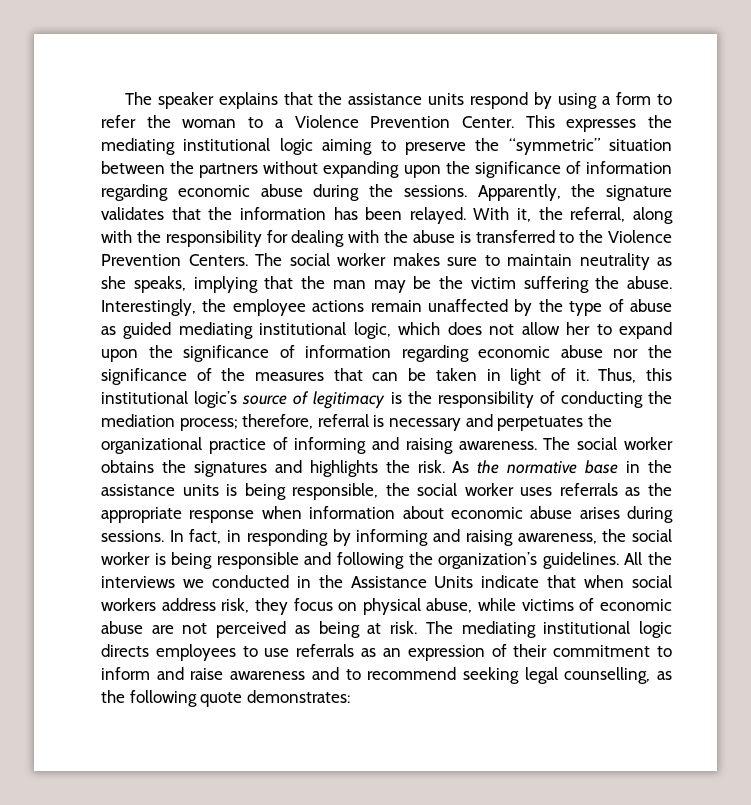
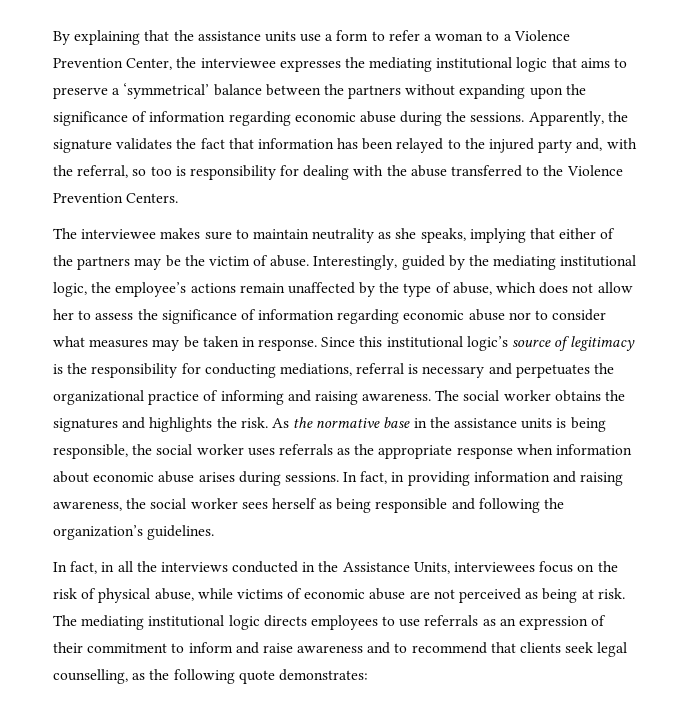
- The speaker explains that the assistance units respond by using a form to refer the woman to a Violence Prevention Center. This expresses the mediating institutional logic aiming to preserve the “symmetric” situation between the partners without expanding upon the significance of information regarding economic abuse during the sessions.
+ By explaining that the assistance units use a form to refer a woman to a Violence Prevention Center, the interviewee expresses the mediating institutional logic that aims to preserve a ‘symmetrical’ balance between the partners without expanding upon the significance of information regarding economic abuse during the sessions.
- Apparently, the signature validates that the information has been relayed. With it, the referral, along with the responsibility for dealing with the abuse is transferred to the Violence Prevention Centers. The social worker makes sure to maintain neutrality as she speaks, implying that the man may be the victim suffering the abuse. Interestingly, the employee actions remain unaffected by the type of abuse as guided mediating institutional logic, which does not allow her to expand upon the significance of information regarding economic abuse nor the significance of the measures that can be taken in light of it. Thus, this institutional logic’s source of legitimacy is the responsibility of conducting the mediation process; therefore, referral is necessary and perpetuates the organizational practice of informing and raising awareness.
+ Apparently, the signature validates the fact that information has been relayed to the injured party and, with the referral, so too is responsibility for dealing with the abuse transferred to the Violence Prevention Centers.
+ The interviewee makes sure to maintain neutrality as she speaks, implying that either of the partners may be the victim of abuse. Interestingly, guided by the mediating institutional logic, the employee’s actions remain unaffected by the type of abuse, which does not allow her to assess the significance of information regarding economic abuse nor to consider what measures may be taken in response. Since this institutional logic’s source of legitimacy is the responsibility for conducting mediations, referral is necessary and perpetuates the organizational practice of informing and raising awareness.
- In fact, in responding by informing and raising awareness, the social worker is being responsible and following the organization’s guidelines. All the interviews we conducted in the Assistance Units indicate that when social workers address risk, they focus on physical abuse, while victims of economic abuse are not perceived as being at risk.
+ In fact, in providing information and raising awareness, the social worker sees herself as being responsible and following the organization’s guidelines.
+ In fact, in all the interviews conducted in the Assistance Units, interviewees focus on the risk of physical abuse, while victims of economic abuse are not perceived as being at risk.
- The mediating institutional logic directs employees to use referrals as an expression of their commitment to inform and raise awareness and to recommend seeking legal counselling, as the following quote demonstrates:
+ The mediating institutional logic directs employees to use referrals as an expression of their commitment to inform and raise awareness and to recommend that clients seek legal counselling, as the following quote demonstrates:

